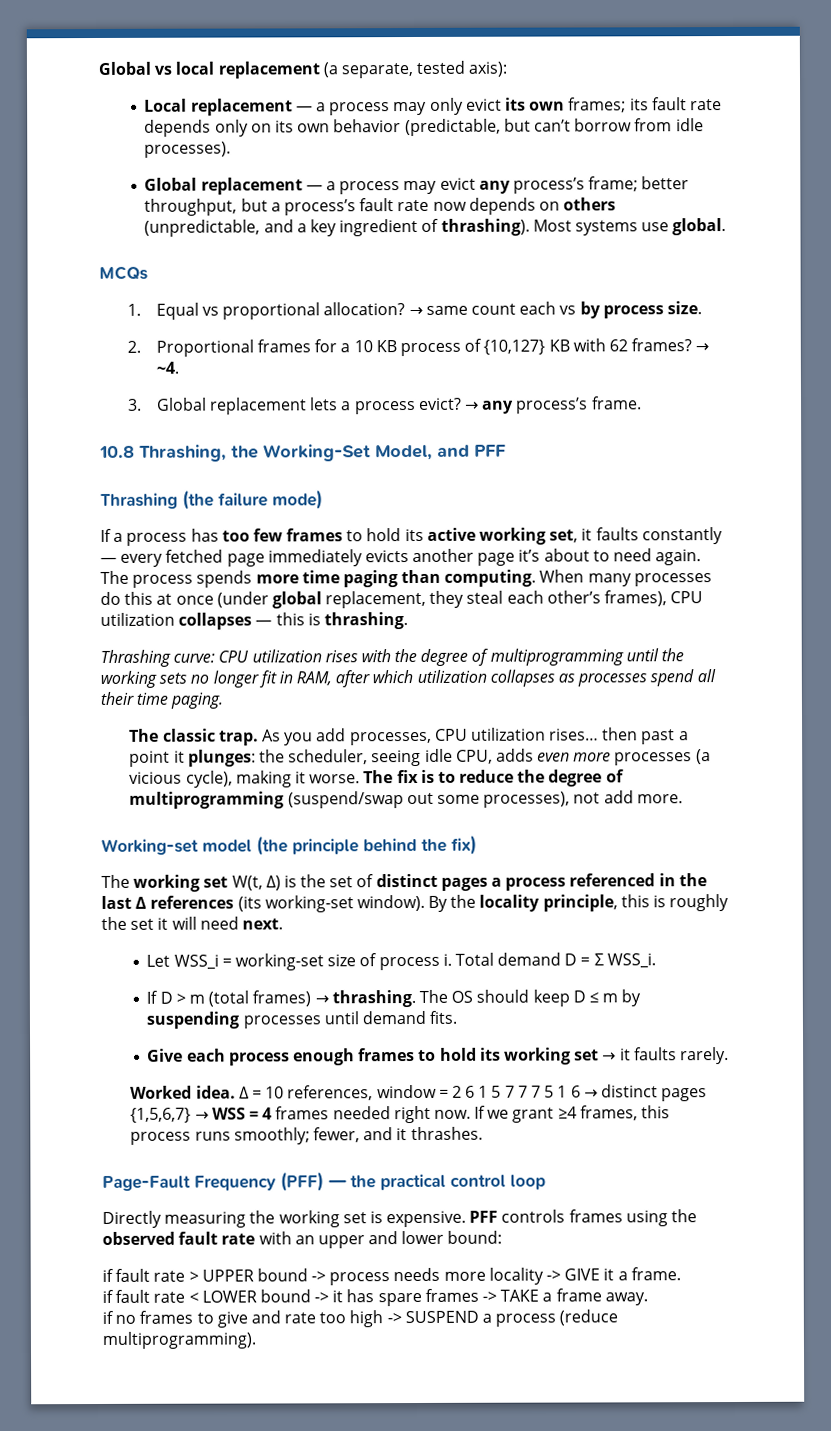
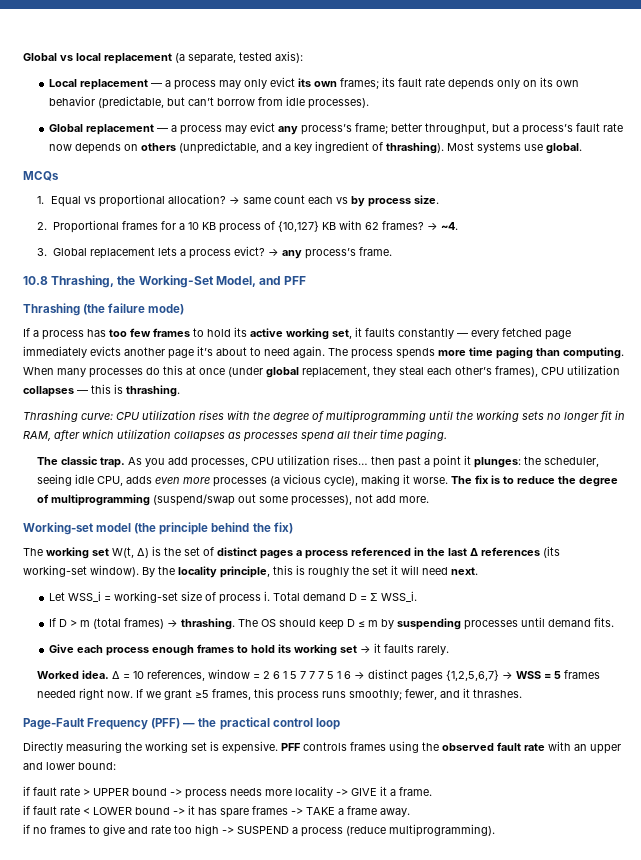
- Δ = 10 references, window = 2 6 1 5 7 7 7 5 1 6 → distinct pages {1,5,6,7} → WSS = 4 frames needed right now.
+ Δ = 10 references, window = 2 6 1 5 7 7 7 5 1 6 → distinct pages {1,2,5,6,7} → WSS = 5 frames needed right now.
- If we grant ≥4 frames, this process runs smoothly; fewer, and it thrashes.
+ If we grant ≥5 frames, this process runs smoothly; fewer, and it thrashes.

